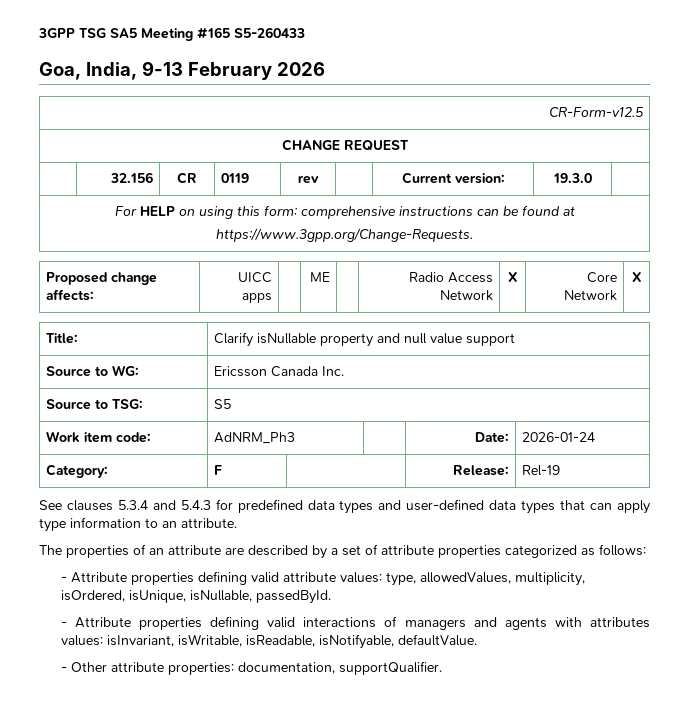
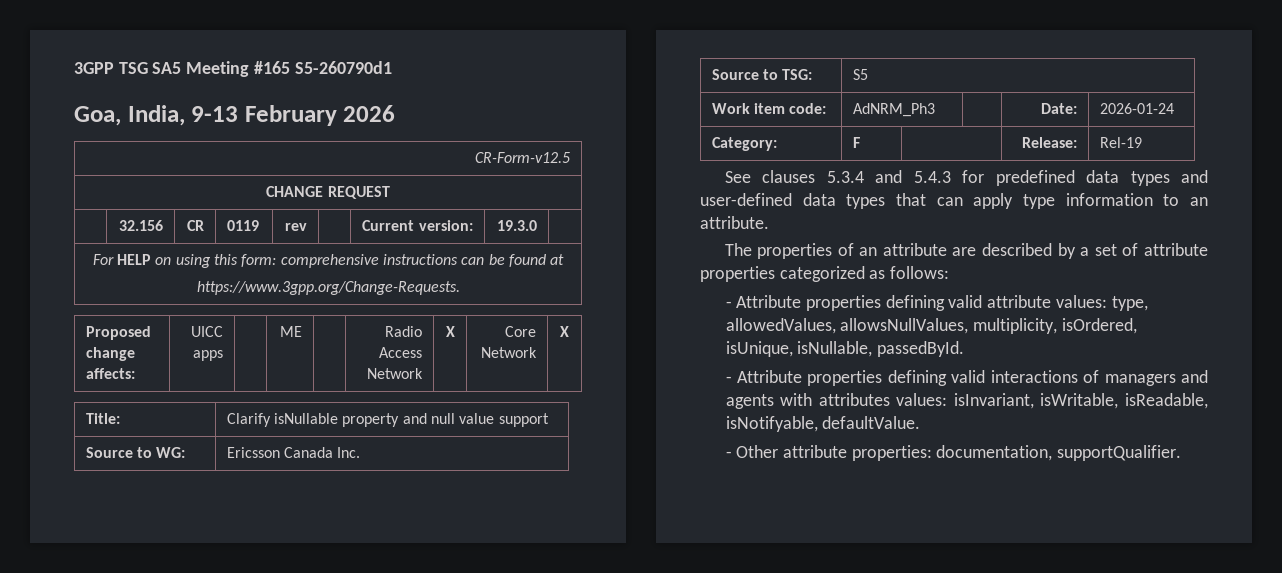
- 3GPP TSG SA5 Meeting #165 S5-260433
+ 3GPP TSG SA5 Meeting #165 S5-260790d1
- - Attribute properties defining valid attribute values: type, allowedValues, multiplicity, isOrdered, isUnique, isNullable, passedById.
+ - Attribute properties defining valid attribute values: type, allowedValues, allowsNullValues, multiplicity, isOrdered, isUnique, isNullable, passedById.

